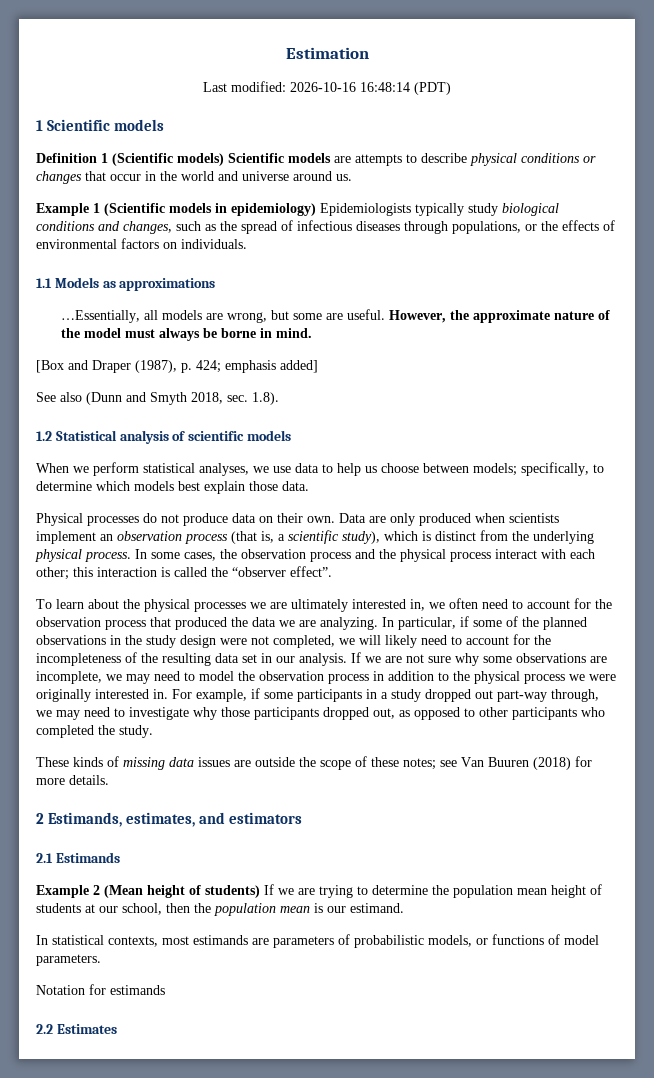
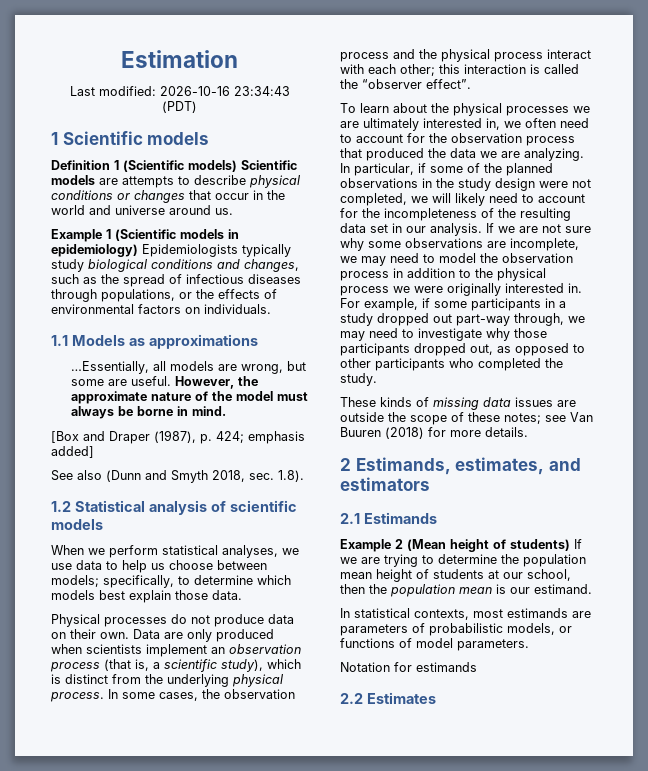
- Last modified: 2026-10-16 16:48:14 (PDT)
+ Last modified: 2026-10-16 23:34:43 (PDT)

